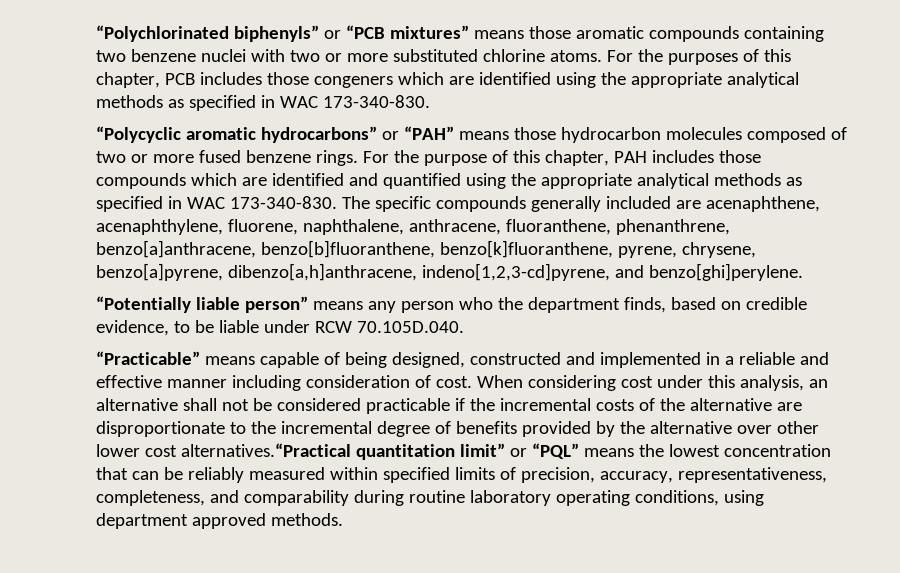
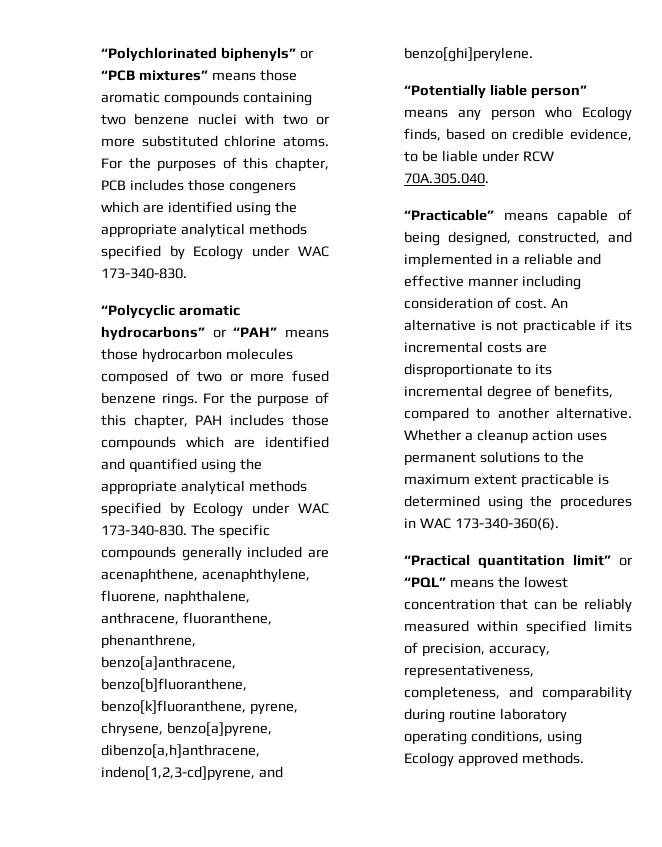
- For the purposes of this chapter, PCB includes those congeners which are identified using the appropriate analytical methods as specified in WAC 173-340-830.
+ For the purposes of this chapter, PCB includes those congeners which are identified using the appropriate analytical methods specified by Ecology under WAC 173-340-830.
- For the purpose of this chapter, PAH includes those compounds which are identified and quantified using the appropriate analytical methods as specified in WAC 173-340-830.
+ For the purpose of this chapter, PAH includes those compounds which are identified and quantified using the appropriate analytical methods specified by Ecology under WAC 173-340-830.
- “Potentially liable person” means any person who the department finds, based on credible evidence, to be liable under RCW 70.105D.040.
+ “Potentially liable person” means any person who Ecology finds, based on credible evidence, to be liable under RCW 70A.305.040.
- “Practicable” means capable of being designed, constructed and implemented in a reliable and effective manner including consideration of cost.
+ “Practicable” means capable of being designed, constructed, and implemented in a reliable and effective manner including consideration of cost.
- When considering cost under this analysis, an alternative shall not be considered practicable if the incremental costs of the alternative are disproportionate to the incremental degree of benefits provided by the alternative over other lower cost alternatives.“Practical quantitation limit” or “PQL” means the lowest concentration that can be reliably measured within specified limits of precision, accuracy, representativeness, completeness, and comparability during routine laboratory operating conditions, using department approved methods.
+ An alternative is not practicable if its incremental costs are disproportionate to its incremental degree of benefits, compared to another alternative. Whether a cleanup action uses permanent solutions to the maximum extent practicable is determined using the procedures in WAC 173-340-360(6).
+ “Practical quantitation limit” or “PQL” means the lowest concentration that can be reliably measured within specified limits of precision, accuracy, representativeness, completeness, and comparability during routine laboratory operating conditions, using Ecology approved methods.

